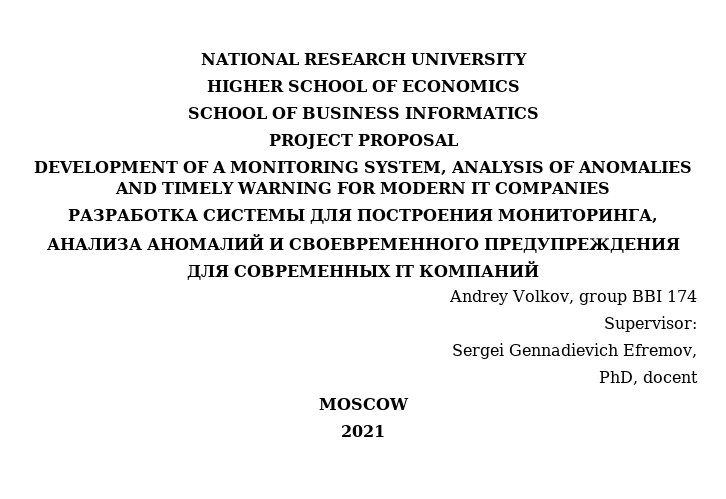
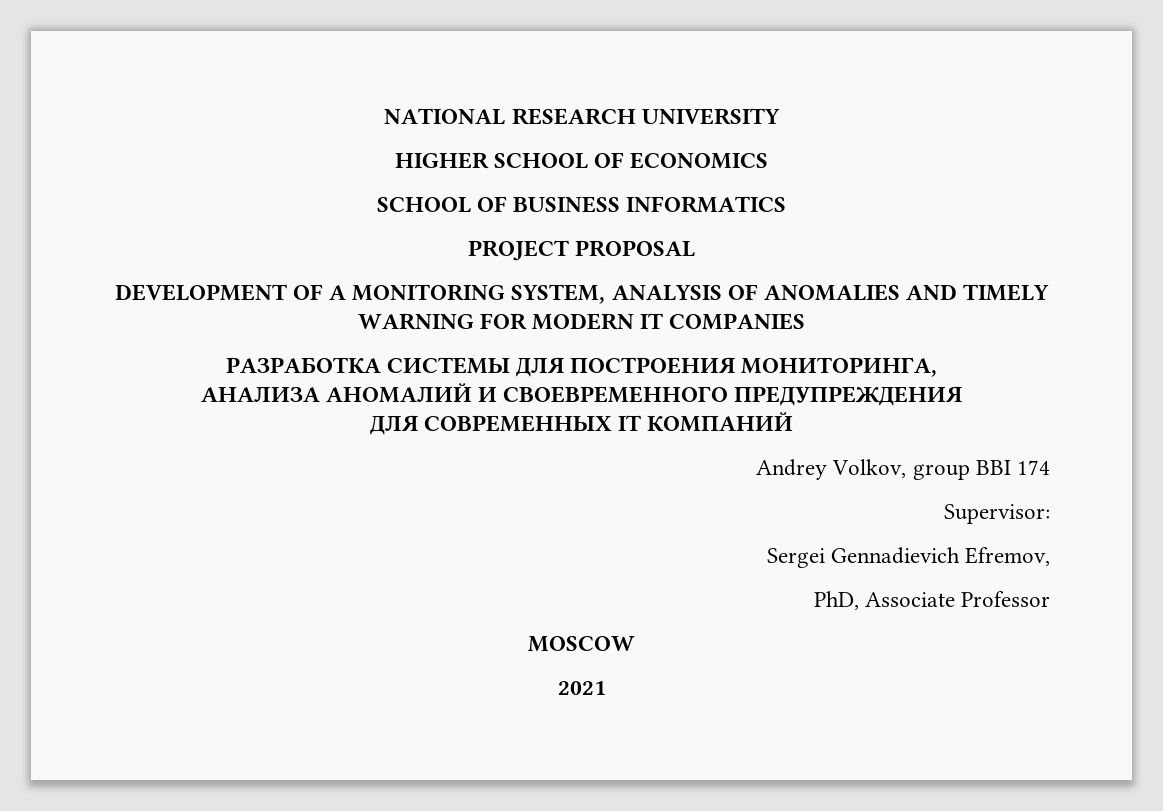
- PhD, docent
+ PhD, Associate Professor

